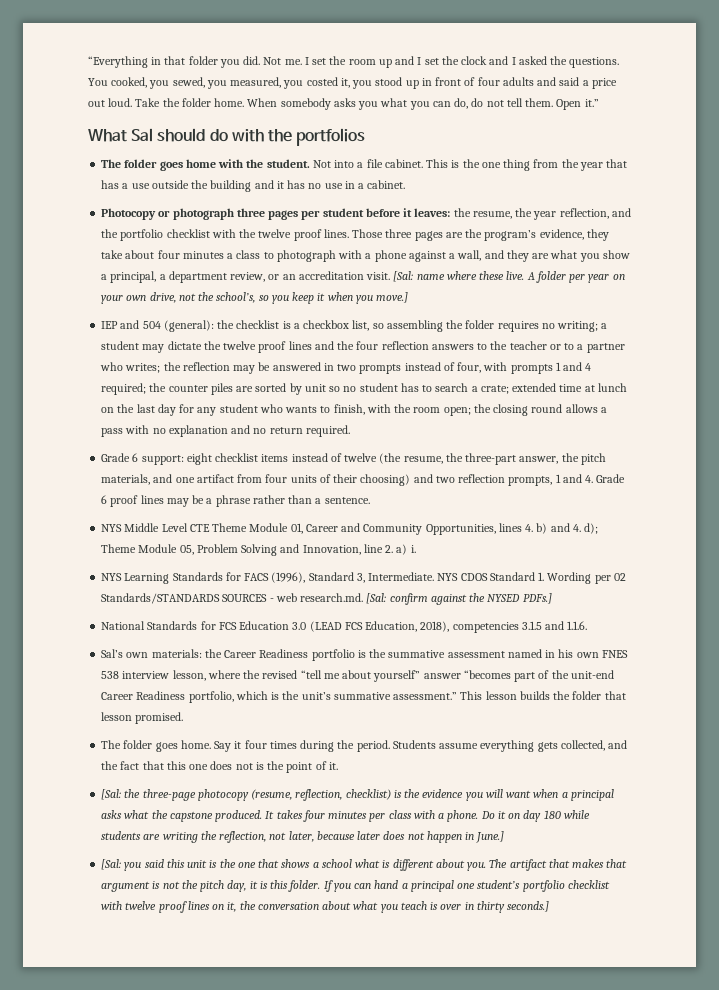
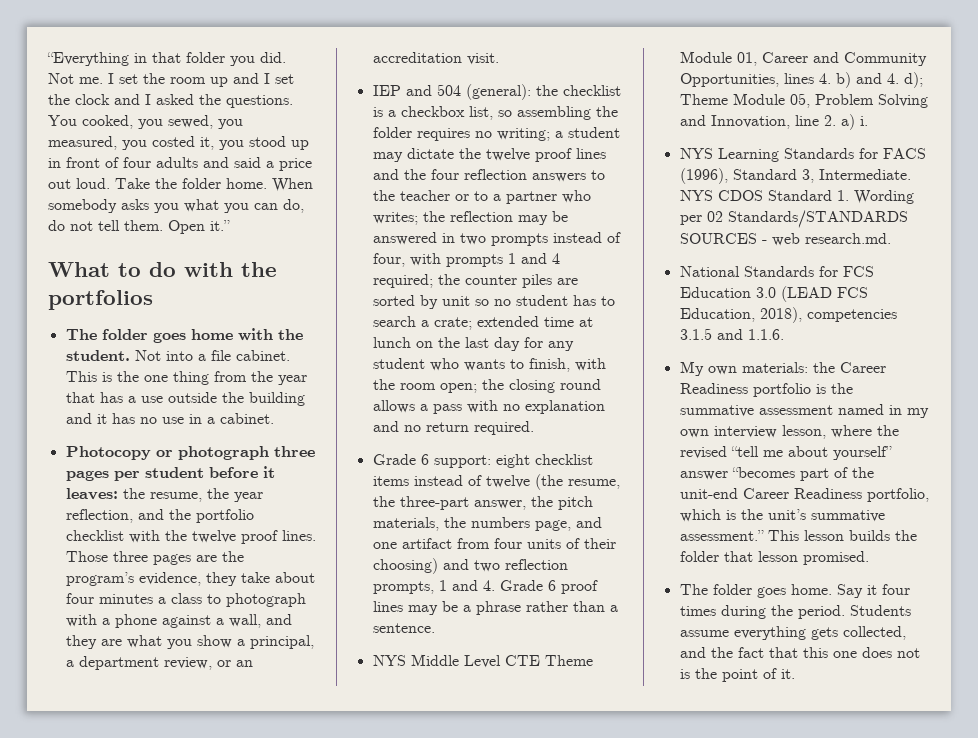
- What Sal should do with the portfolios
+ What to do with the portfolios
- [Sal: name where these live. A folder per year on your own drive, not the school’s, so you keep it when you move.]
- Grade 6 support: eight checklist items instead of twelve (the resume, the three-part answer, the pitch materials, and one artifact from four units of their choosing) and two reflection prompts, 1 and 4. Grade 6 proof lines may be a phrase rather than a sentence.
+ Grade 6 support: eight checklist items instead of twelve (the resume, the three-part answer, the pitch materials, the numbers page, and one artifact from four units of their choosing) and two reflection prompts, 1 and 4. Grade 6 proof lines may be a phrase rather than a sentence.
- NYS CDOS Standard 1. Wording per 02 Standards/STANDARDS SOURCES - web research.md. [Sal: confirm against the NYSED PDFs.]
+ NYS CDOS Standard 1. Wording per 02 Standards/STANDARDS SOURCES - web research.md.
- Sal’s own materials: the Career Readiness portfolio is the summative assessment named in his own FNES 538 interview lesson, where the revised “tell me about yourself” answer “becomes part of the unit-end Career Readiness portfolio, which is the unit’s summative assessment.”
+ My own materials: the Career Readiness portfolio is the summative assessment named in my own interview lesson, where the revised “tell me about yourself” answer “becomes part of the unit-end Career Readiness portfolio, which is the unit’s summative assessment.”
- [Sal: the three-page photocopy (resume, reflection, checklist) is the evidence you will want when a principal asks what the capstone produced. It takes four minutes per class with a phone. Do it on day 180 while students are writing the reflection, not later, because later does not happen in June.]
- [Sal: you said this unit is the one that shows a school what is different about you. The artifact that makes that argument is not the pitch day, it is this folder. If you can hand a principal one student’s portfolio checklist with twelve proof lines on it, the conversation about what you teach is over in thirty seconds.]

